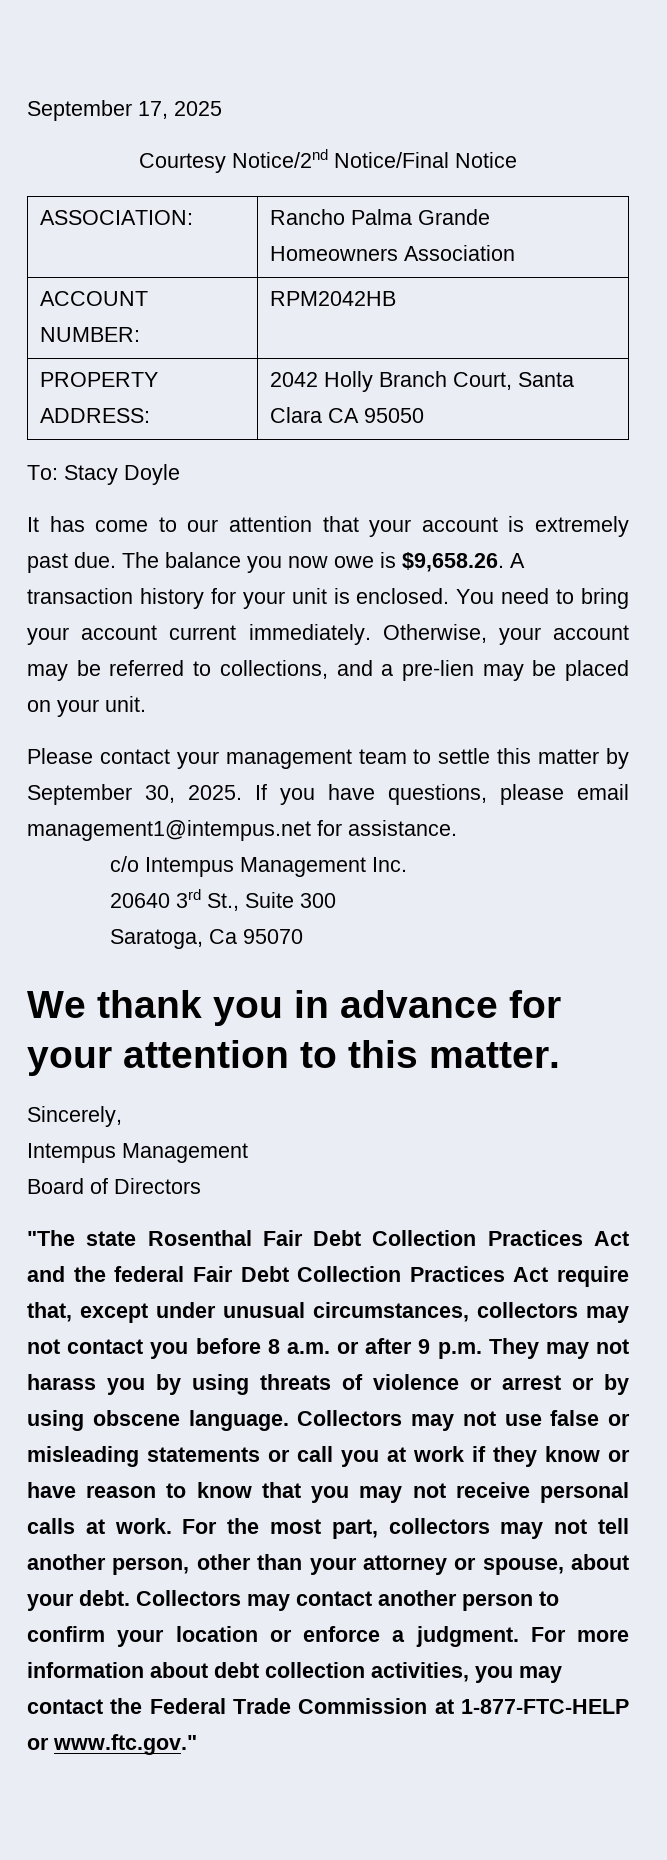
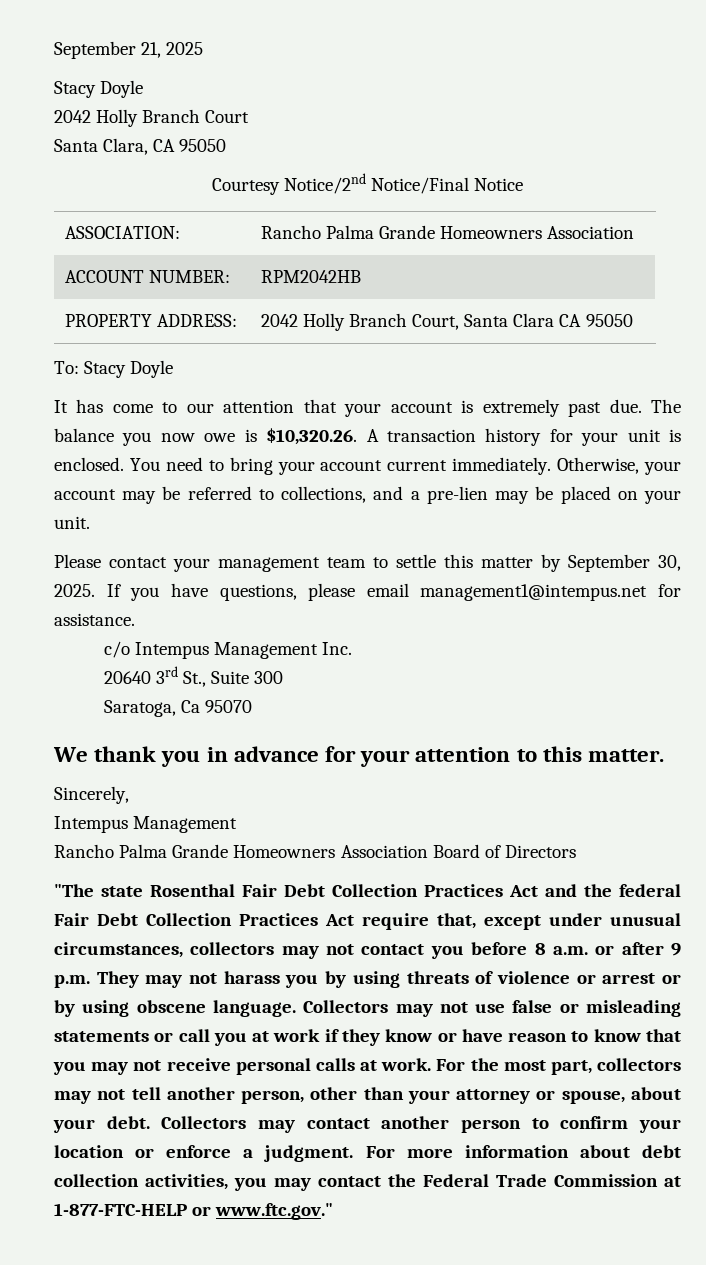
- September 17, 2025
+ September 21, 2025
+ Stacy Doyle
+ 2042 Holly Branch Court
+ Santa Clara, CA 95050
- The balance you now owe is $9,658.26. A transaction history for your unit is enclosed.
+ The balance you now owe is $10,320.26. A transaction history for your unit is enclosed.
- Board of Directors
+ Rancho Palma Grande Homeowners Association Board of Directors

